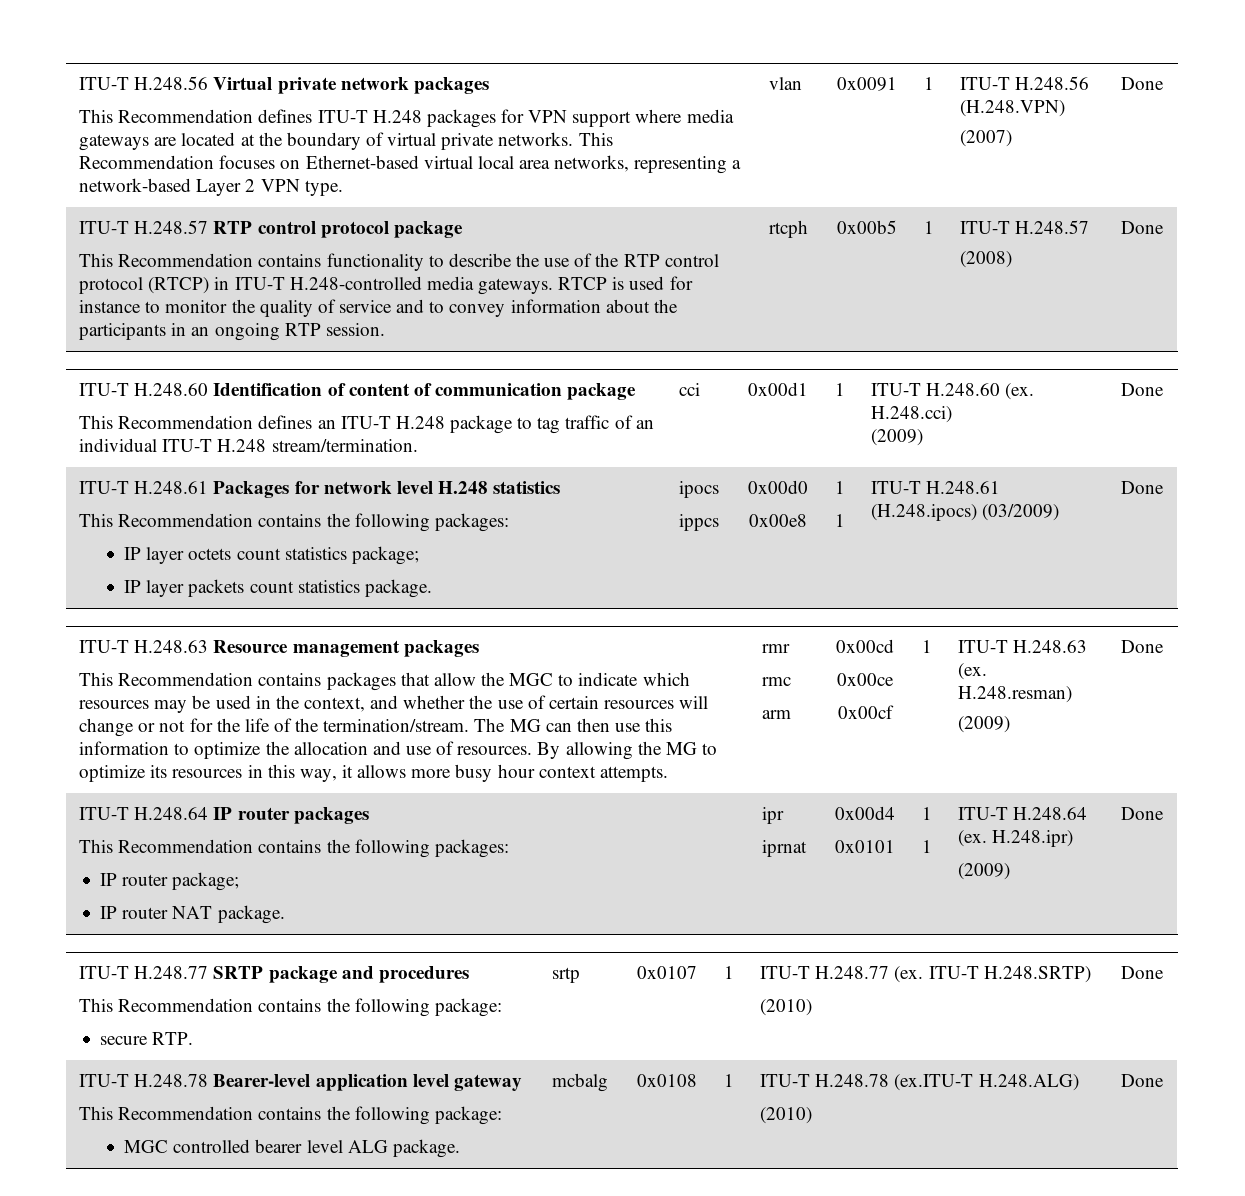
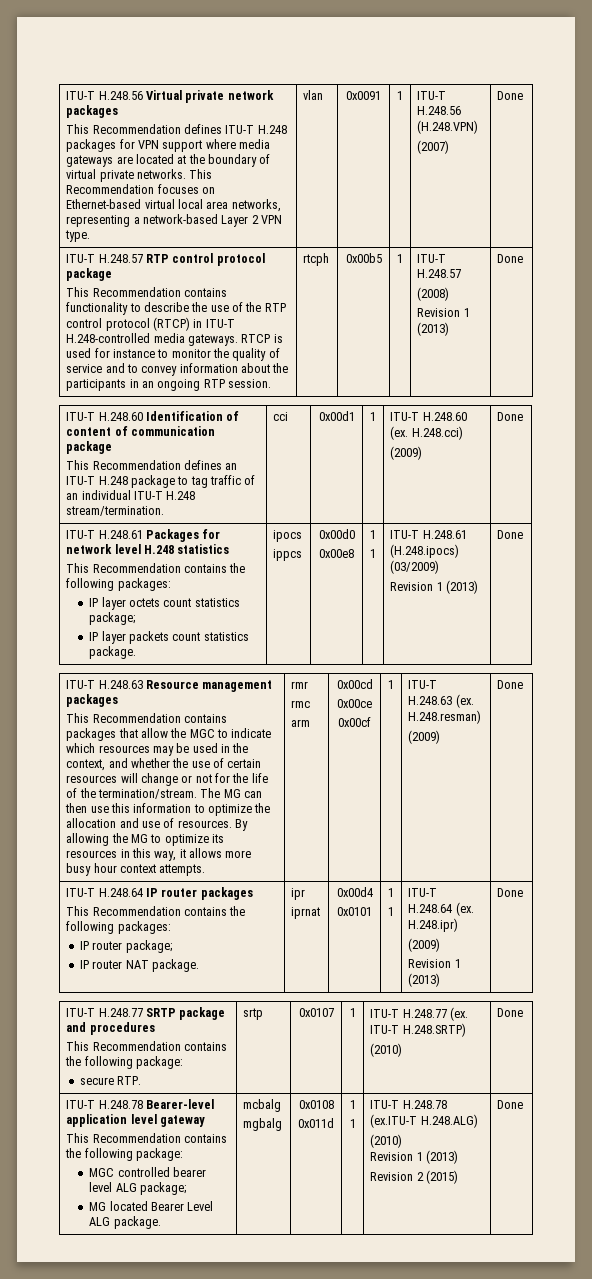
  (2008)
+ Revision 1 (2013)
  ITU-T H.248.61 Packages for network level H.248 statistics
  This Recommendation contains the following packages:
  IP layer octets count statistics package;
  IP layer packets count statistics package. | ipocs
  ippcs | 0x00d0
  0x00e8 | 1
- 1 | ITU-T H.248.61 (H.248.ipocs) (03/2009) | Done
+ 1 | ITU-T H.248.61 (H.248.ipocs) (03/2009)
+ Revision 1 (2013) | Done
  ITU-T H.248.64 IP router packages
  This Recommendation contains the following packages:
  IP router package;
  IP router NAT package. | ipr
  iprnat | 0x00d4
  0x0101 | 1
  1 | ITU-T H.248.64 (ex. H.248.ipr)
- (2009) | Done
+ (2009)
+ Revision 1 (2013) | Done
- MGC controlled bearer level ALG package.
+ MGC controlled bearer level ALG package;
+ MG located Bearer Level ALG package.
+ mgbalg
- 0x0108 | 1
+ 0x0108
+ 0x011d | 1
+ 1
  ITU-T H.248.78 (ex.ITU-T H.248.ALG)
  (2010)
+ Revision 1 (2013)
+ Revision 2 (2015)

